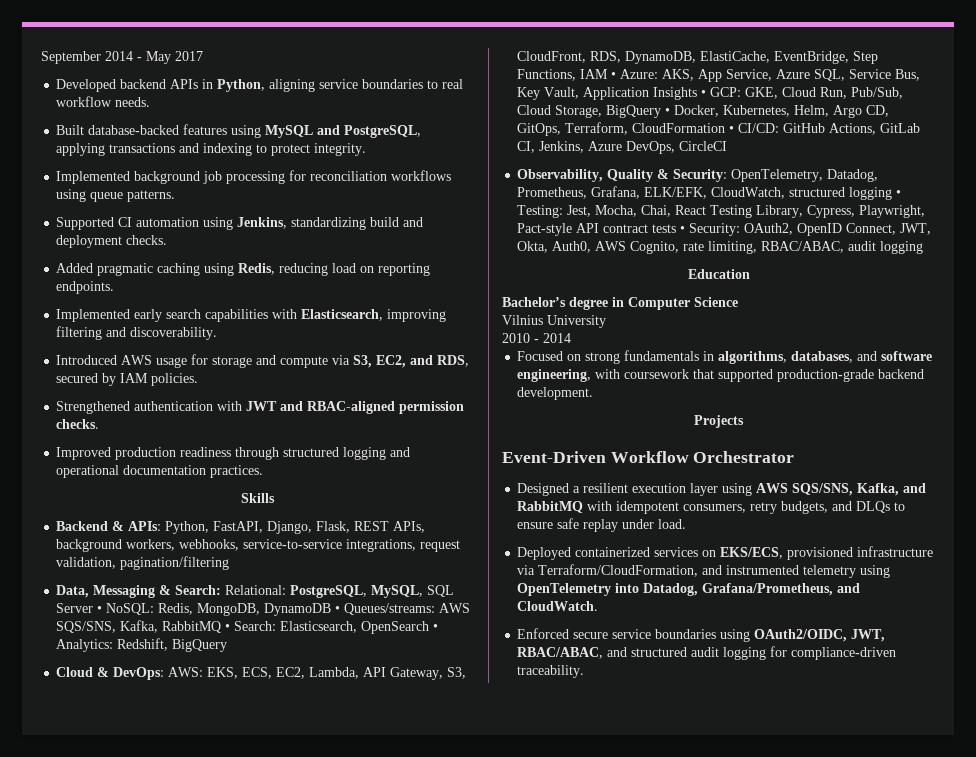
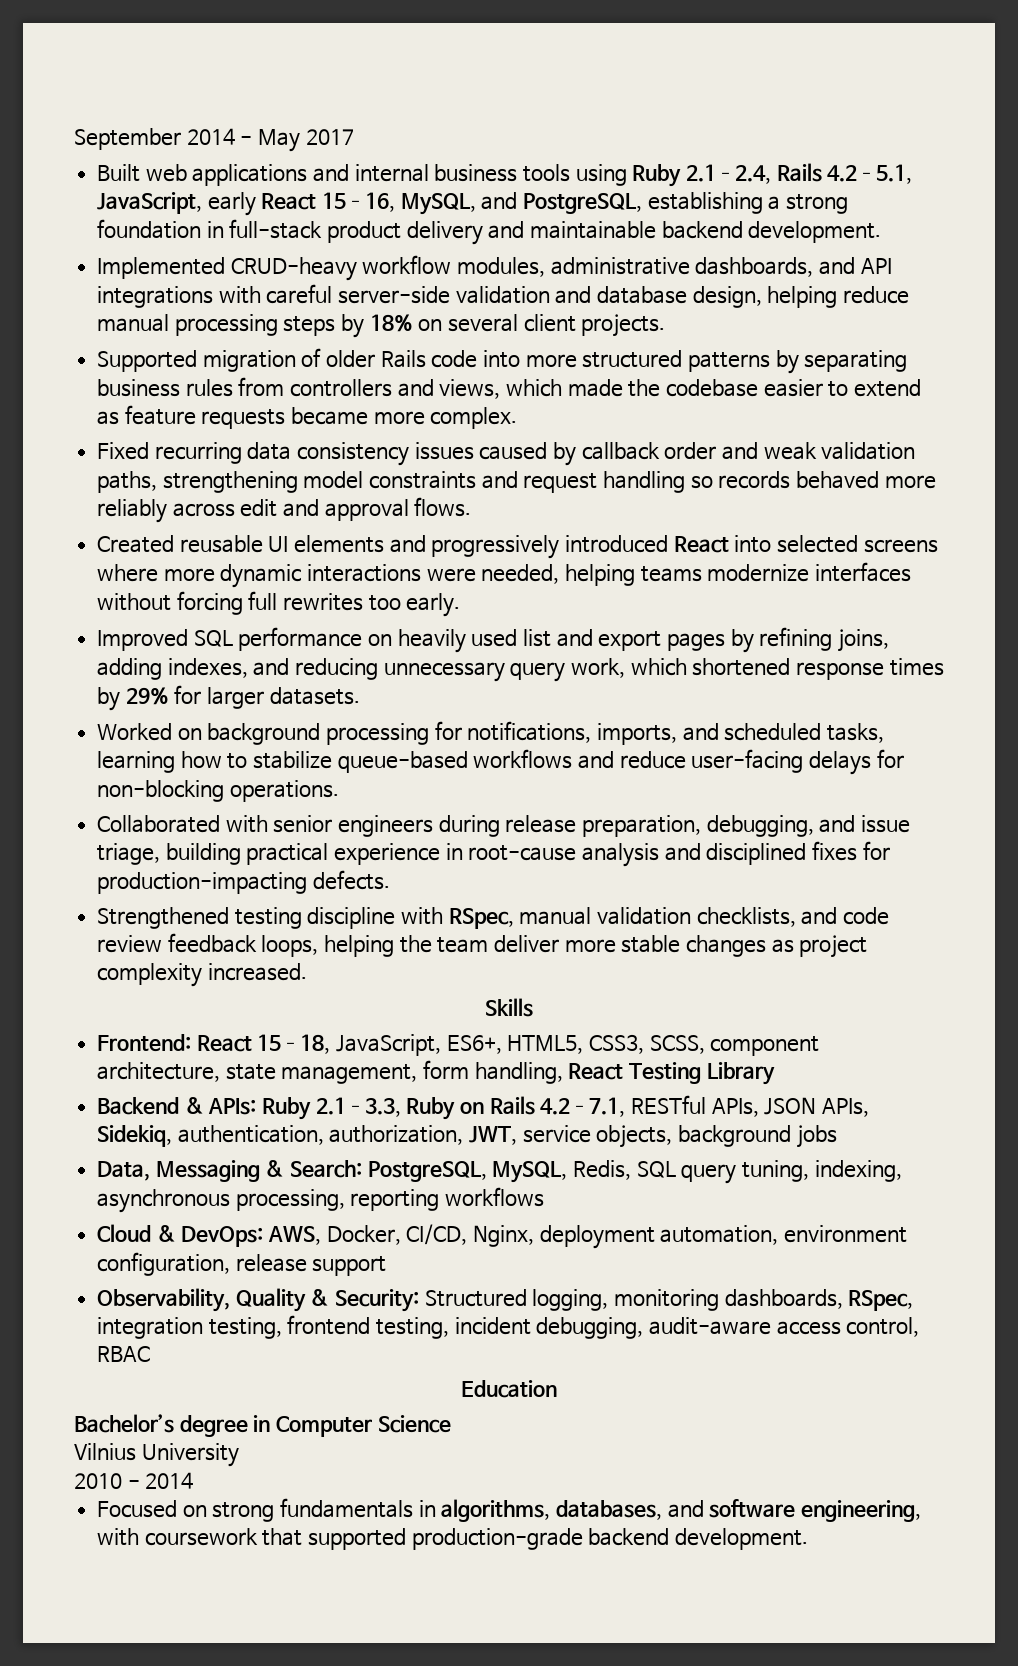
- Developed backend APIs in Python, aligning service boundaries to real workflow needs.
- Built database-backed features using MySQL and PostgreSQL, applying transactions and indexing to protect integrity.
- Implemented background job processing for reconciliation workflows using queue patterns.
- Supported CI automation using Jenkins, standardizing build and deployment checks.
- Added pragmatic caching using Redis, reducing load on reporting endpoints.
- Implemented early search capabilities with Elasticsearch, improving filtering and discoverability.
- Introduced AWS usage for storage and compute via S3, EC2, and RDS, secured by IAM policies.
- Strengthened authentication with JWT and RBAC-aligned permission checks.
- Improved production readiness through structured logging and operational documentation practices.
+ Built web applications and internal business tools using Ruby 2.1–2.4, Rails 4.2–5.1, JavaScript, early React 15–16, MySQL, and PostgreSQL, establishing a strong foundation in full-stack product delivery and maintainable backend development.
+ Implemented CRUD-heavy workflow modules, administrative dashboards, and API integrations with careful server-side validation and database design, helping reduce manual processing steps by 18% on several client projects.
+ Supported migration of older Rails code into more structured patterns by separating business rules from controllers and views, which made the codebase easier to extend as feature requests became more complex.
+ Fixed recurring data consistency issues caused by callback order and weak validation paths, strengthening model constraints and request handling so records behaved more reliably across edit and approval flows.
+ Created reusable UI elements and progressively introduced React into selected screens where more dynamic interactions were needed, helping teams modernize interfaces without forcing full rewrites too early.
+ Improved SQL performance on heavily used list and export pages by refining joins, adding indexes, and reducing unnecessary query work, which shortened response times by 29% for larger datasets.
+ Worked on background processing for notifications, imports, and scheduled tasks, learning how to stabilize queue-based workflows and reduce user-facing delays for non-blocking operations.
+ Collaborated with senior engineers during release preparation, debugging, and issue triage, building practical experience in root-cause analysis and disciplined fixes for production-impacting defects.
+ Strengthened testing discipline with RSpec, manual validation checklists, and code review feedback loops, helping the team deliver more stable changes as project complexity increased.
  Skills
- Backend & APIs: Python, FastAPI, Django, Flask, REST APIs, background workers, webhooks, service-to-service integrations, request validation, pagination/filtering
+ Frontend: React 15–18, JavaScript, ES6+, HTML5, CSS3, SCSS, component architecture, state management, form handling, React Testing Library
+ Backend & APIs: Ruby 2.1–3.3, Ruby on Rails 4.2–7.1, RESTful APIs, JSON APIs, Sidekiq, authentication, authorization, JWT, service objects, background jobs
- Data, Messaging & Search: Relational: PostgreSQL, MySQL, SQL Server • NoSQL: Redis, MongoDB, DynamoDB • Queues/streams: AWS SQS/SNS, Kafka, RabbitMQ • Search: Elasticsearch, OpenSearch • Analytics: Redshift, BigQuery
- Cloud & DevOps: AWS: EKS, ECS, EC2, Lambda, API Gateway, S3, CloudFront, RDS, DynamoDB, ElastiCache, EventBridge, Step Functions, IAM • Azure: AKS, App Service, Azure SQL, Service Bus, Key Vault, Application Insights • GCP: GKE, Cloud Run, Pub/Sub, Cloud Storage, BigQuery • Docker, Kubernetes, Helm, Argo CD, GitOps, Terraform, CloudFormation • CI/CD: GitHub Actions, GitLab CI, Jenkins, Azure DevOps, CircleCI
- Observability, Quality & Security: OpenTelemetry, Datadog, Prometheus, Grafana, ELK/EFK, CloudWatch, structured logging • Testing: Jest, Mocha, Chai, React Testing Library, Cypress, Playwright, Pact-style API contract tests • Security: OAuth2, OpenID Connect, JWT, Okta, Auth0, AWS Cognito, rate limiting, RBAC/ABAC, audit logging
+ Data, Messaging & Search: PostgreSQL, MySQL, Redis, SQL query tuning, indexing, asynchronous processing, reporting workflows
+ Cloud & DevOps: AWS, Docker, CI/CD, Nginx, deployment automation, environment configuration, release support
+ Observability, Quality & Security: Structured logging, monitoring dashboards, RSpec, integration testing, frontend testing, incident debugging, audit-aware access control, RBAC
- Projects
- Event-Driven Workflow Orchestrator
- Designed a resilient execution layer using AWS SQS/SNS, Kafka, and RabbitMQ with idempotent consumers, retry budgets, and DLQs to ensure safe replay under load.
- Deployed containerized services on EKS/ECS, provisioned infrastructure via Terraform/CloudFormation, and instrumented telemetry using OpenTelemetry into Datadog, Grafana/Prometheus, and CloudWatch.
- Enforced secure service boundaries using OAuth2/OIDC, JWT, RBAC/ABAC, and structured audit logging for compliance-driven traceability.

